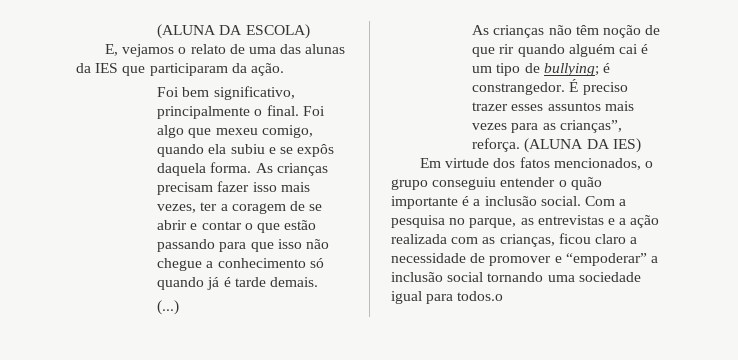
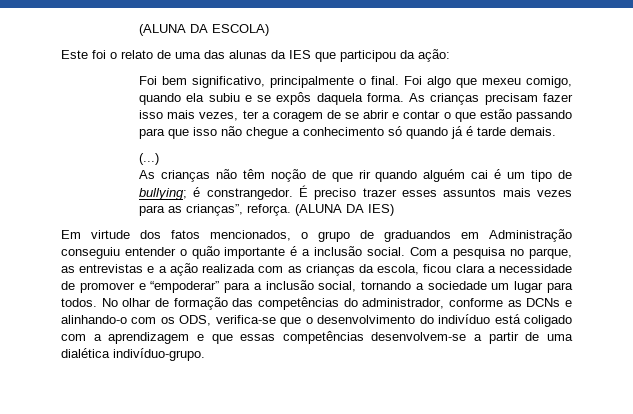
- E, vejamos o relato de uma das alunas da IES que participaram da ação.
+ Este foi o relato de uma das alunas da IES que participou da ação:
- Em virtude dos fatos mencionados, o grupo conseguiu entender o quão importante é a inclusão social.
+ Em virtude dos fatos mencionados, o grupo de graduandos em Administração conseguiu entender o quão importante é a inclusão social.
- Com a pesquisa no parque, as entrevistas e a ação realizada com as crianças, ficou claro a necessidade de promover e “empoderar” a inclusão social tornando uma sociedade igual para todos.o
+ Com a pesquisa no parque, as entrevistas e a ação realizada com as crianças da escola, ficou clara a necessidade de promover e “empoderar” para a inclusão social, tornando a sociedade um lugar para todos. No olhar de formação das competências do administrador, conforme as DCNs e alinhando-o com os ODS, verifica-se que o desenvolvimento do indivíduo está coligado com a aprendizagem e que essas competências desenvolvem-se a partir de uma dialética indivíduo-grupo.

